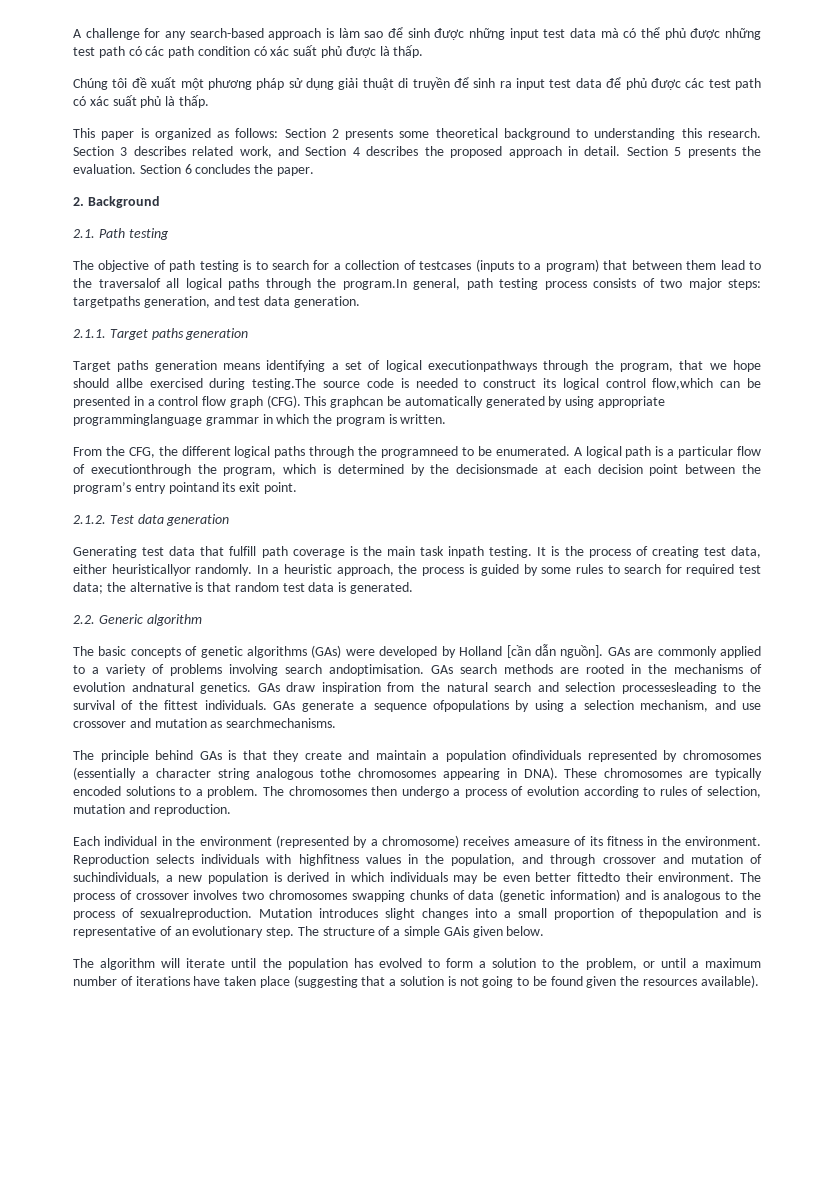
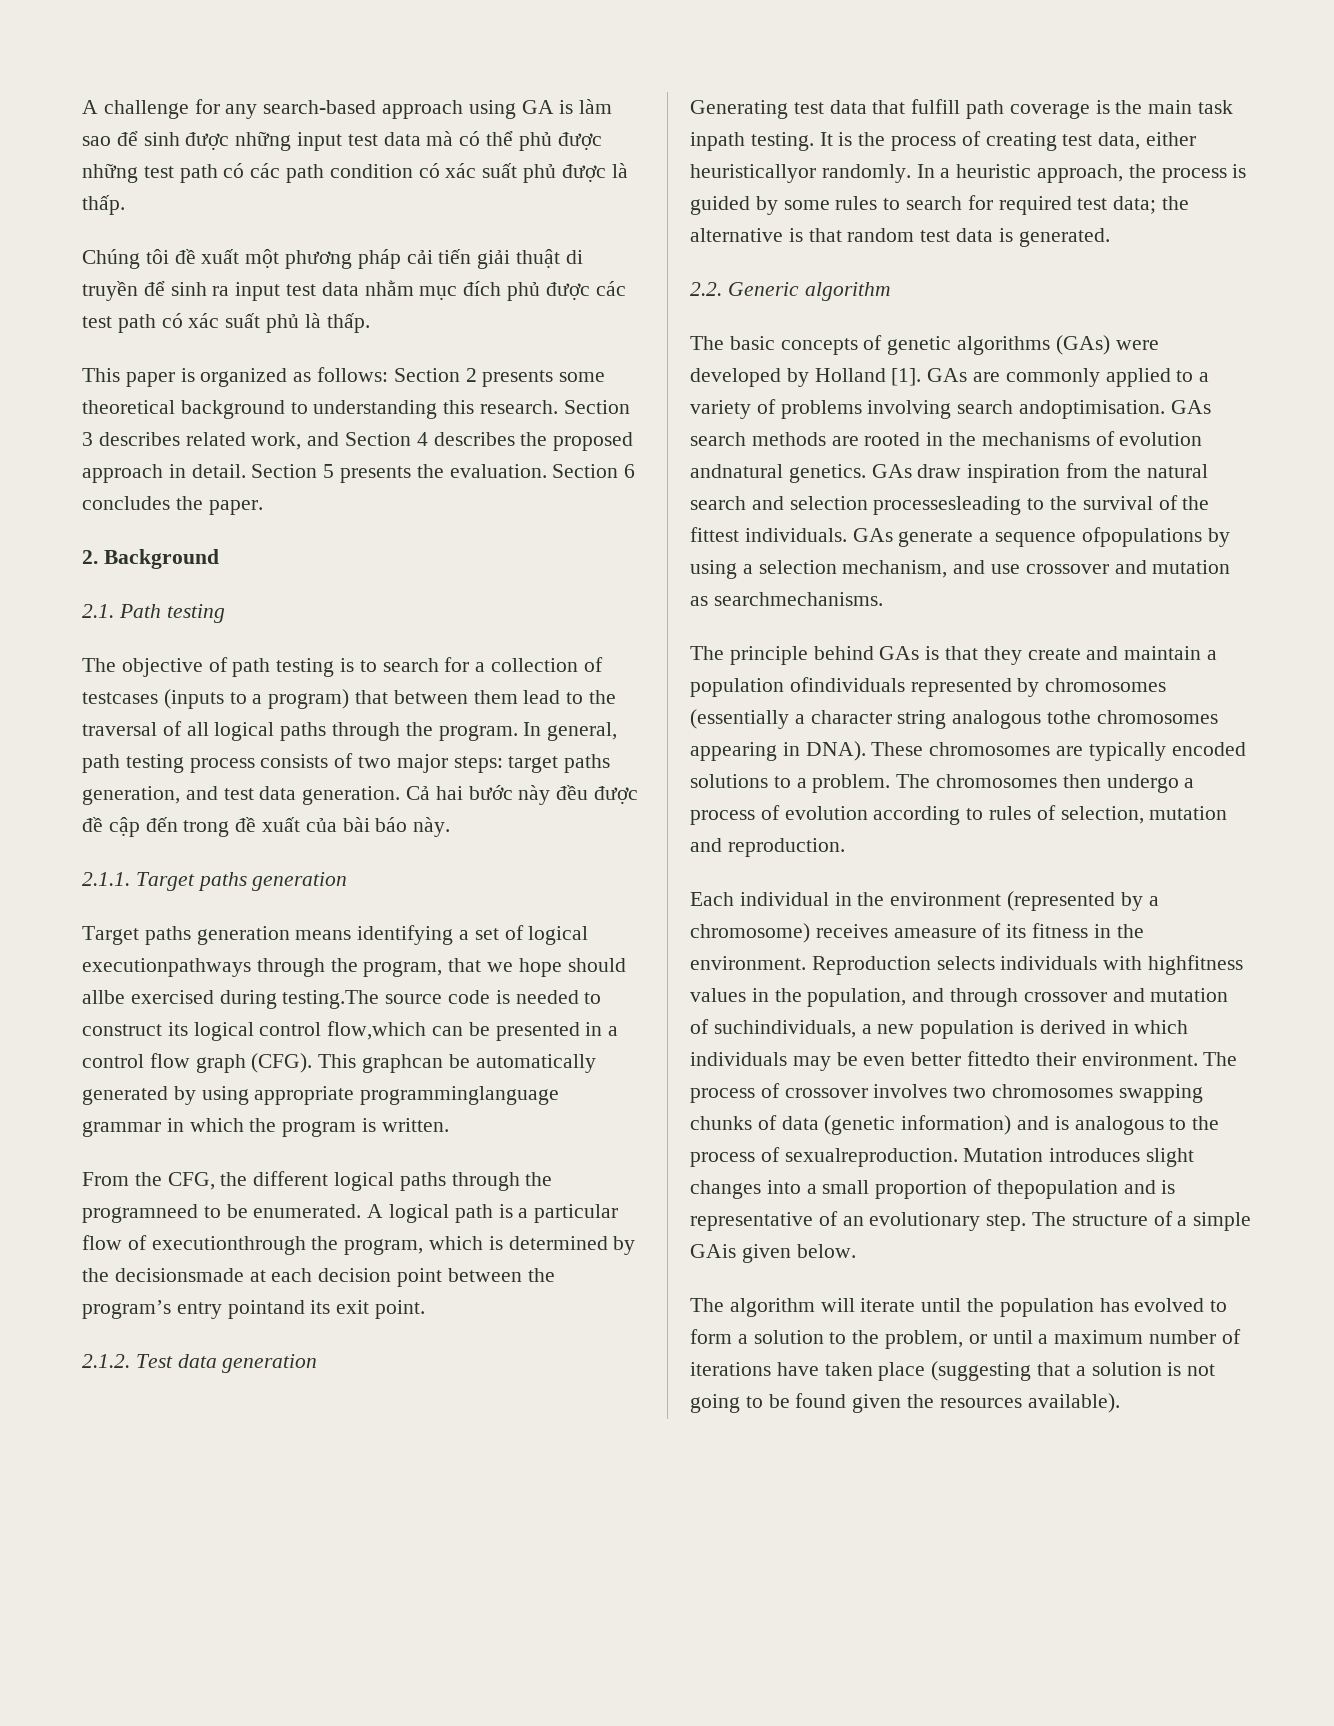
- A challenge for any search-based approach is làm sao để sinh được những input test data mà có thể phủ được những test path có các path condition có xác suất phủ được là thấp.
+ A challenge for any search-based approach using GA is làm sao để sinh được những input test data mà có thể phủ được những test path có các path condition có xác suất phủ được là thấp.
- Chúng tôi đề xuất một phương pháp sử dụng giải thuật di truyền để sinh ra input test data để phủ được các test path có xác suất phủ là thấp.
+ Chúng tôi đề xuất một phương pháp cải tiến giải thuật di truyền để sinh ra input test data nhằm mục đích phủ được các test path có xác suất phủ là thấp.
- The objective of path testing is to search for a collection of testcases (inputs to a program) that between them lead to the traversalof all logical paths through the program.In general, path testing process consists of two major steps: targetpaths generation, and test data generation.
+ The objective of path testing is to search for a collection of testcases (inputs to a program) that between them lead to the traversal of all logical paths through the program. In general, path testing process consists of two major steps: target paths generation, and test data generation. Cả hai bước này đều được đề cập đến trong đề xuất của bài báo này.
- The basic concepts of genetic algorithms (GAs) were developed by Holland [cần dẫn nguồn].
+ The basic concepts of genetic algorithms (GAs) were developed by Holland [1].

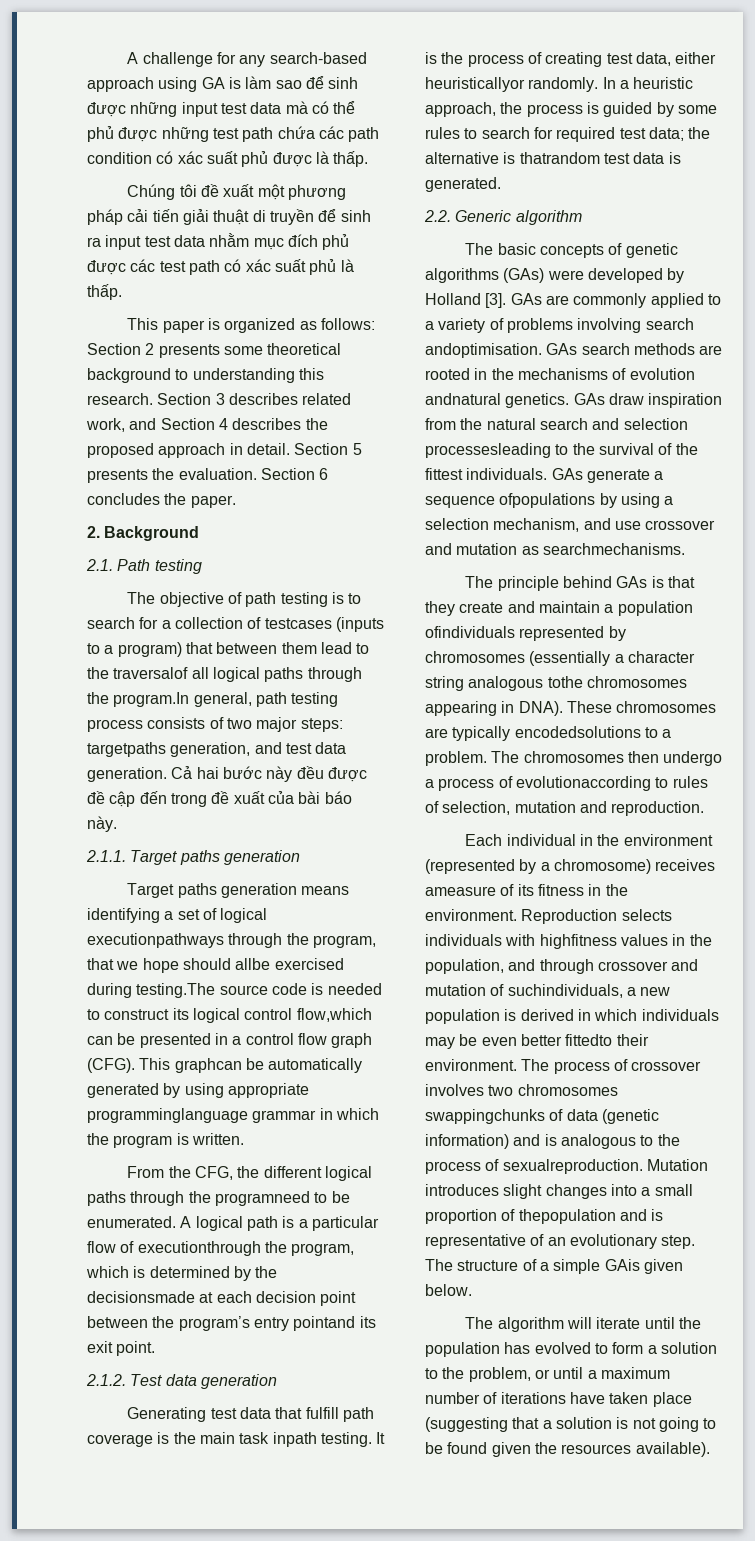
- A challenge for any search-based approach using GA is làm sao để sinh được những input test data mà có thể phủ được những test path có các path condition có xác suất phủ được là thấp.
+ A challenge for any search-based approach using GA is làm sao để sinh được những input test data mà có thể phủ được những test path chứa các path condition có xác suất phủ được là thấp.
- The objective of path testing is to search for a collection of testcases (inputs to a program) that between them lead to the traversal of all logical paths through the program. In general, path testing process consists of two major steps: target paths generation, and test data generation.
+ The objective of path testing is to search for a collection of testcases (inputs to a program) that between them lead to the traversalof all logical paths through the program.In general, path testing process consists of two major steps: targetpaths generation, and test data generation.
- In a heuristic approach, the process is guided by some rules to search for required test data; the alternative is that random test data is generated.
+ In a heuristic approach, the process is guided by some rules to search for required test data; the alternative is thatrandom test data is generated.
- The basic concepts of genetic algorithms (GAs) were developed by Holland [1].
+ The basic concepts of genetic algorithms (GAs) were developed by Holland [3].
- These chromosomes are typically encoded solutions to a problem.
+ These chromosomes are typically encodedsolutions to a problem.
- The chromosomes then undergo a process of evolution according to rules of selection, mutation and reproduction.
+ The chromosomes then undergo a process of evolutionaccording to rules of selection, mutation and reproduction.
- The process of crossover involves two chromosomes swapping chunks of data (genetic information) and is analogous to the process of sexualreproduction.
+ The process of crossover involves two chromosomes swappingchunks of data (genetic information) and is analogous to the process of sexualreproduction.

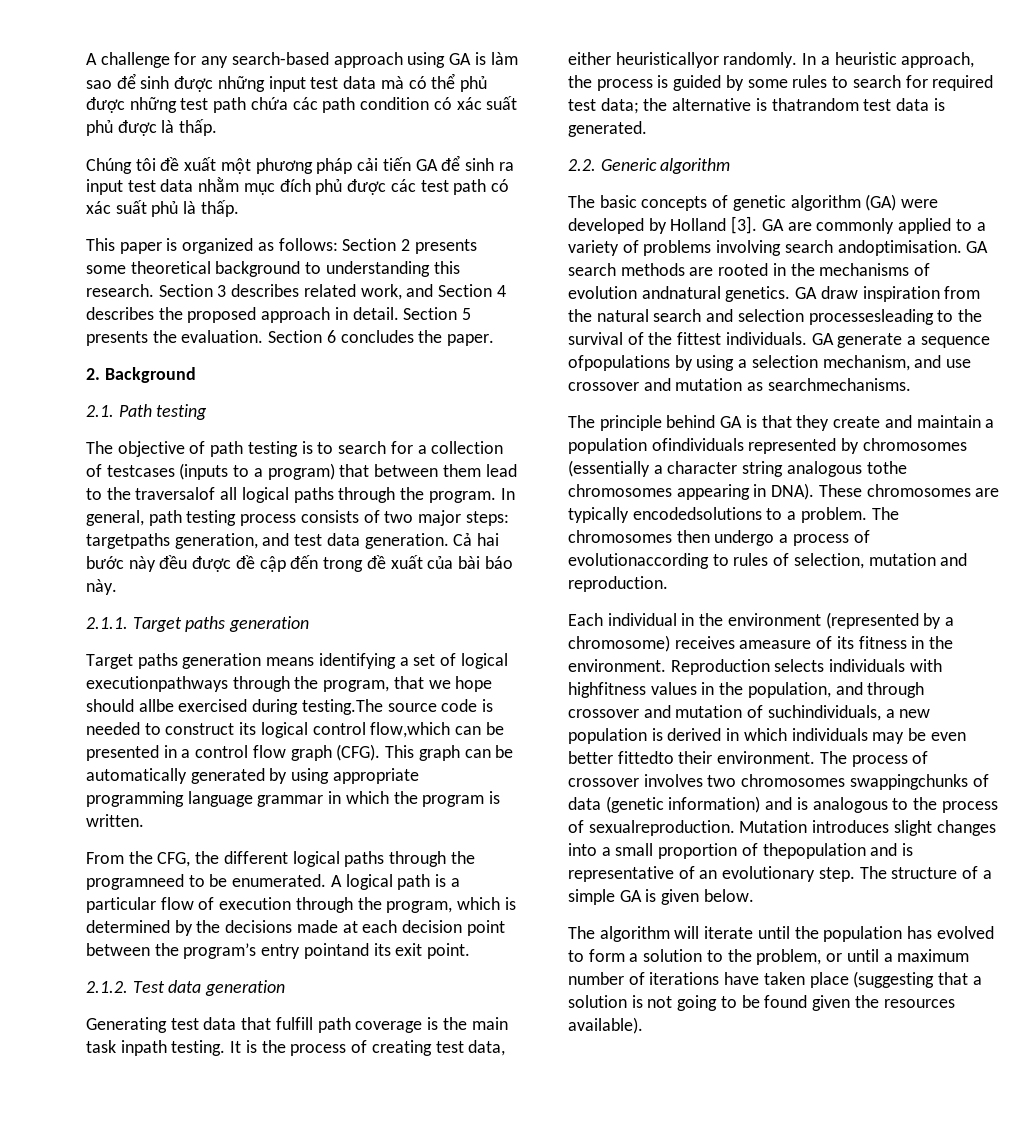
- Chúng tôi đề xuất một phương pháp cải tiến giải thuật di truyền để sinh ra input test data nhằm mục đích phủ được các test path có xác suất phủ là thấp.
+ Chúng tôi đề xuất một phương pháp cải tiến GA để sinh ra input test data nhằm mục đích phủ được các test path có xác suất phủ là thấp.
- The objective of path testing is to search for a collection of testcases (inputs to a program) that between them lead to the traversalof all logical paths through the program.In general, path testing process consists of two major steps: targetpaths generation, and test data generation.
+ The objective of path testing is to search for a collection of testcases (inputs to a program) that between them lead to the traversalof all logical paths through the program. In general, path testing process consists of two major steps: targetpaths generation, and test data generation.
- This graphcan be automatically generated by using appropriate programminglanguage grammar in which the program is written.
+ This graph can be automatically generated by using appropriate programming language grammar in which the program is written.
- A logical path is a particular flow of executionthrough the program, which is determined by the decisionsmade at each decision point between the program’s entry pointand its exit point.
+ A logical path is a particular flow of execution through the program, which is determined by the decisions made at each decision point between the program’s entry pointand its exit point.
- The basic concepts of genetic algorithms (GAs) were developed by Holland [3].
+ The basic concepts of genetic algorithm (GA) were developed by Holland [3].
- GAs are commonly applied to a variety of problems involving search andoptimisation.
+ GA are commonly applied to a variety of problems involving search andoptimisation.
- GAs search methods are rooted in the mechanisms of evolution andnatural genetics.
+ GA search methods are rooted in the mechanisms of evolution andnatural genetics.
- GAs draw inspiration from the natural search and selection processesleading to the survival of the fittest individuals.
+ GA draw inspiration from the natural search and selection processesleading to the survival of the fittest individuals.
- GAs generate a sequence ofpopulations by using a selection mechanism, and use crossover and mutation as searchmechanisms.
+ GA generate a sequence ofpopulations by using a selection mechanism, and use crossover and mutation as searchmechanisms.
- The principle behind GAs is that they create and maintain a population ofindividuals represented by chromosomes (essentially a character string analogous tothe chromosomes appearing in DNA).
+ The principle behind GA is that they create and maintain a population ofindividuals represented by chromosomes (essentially a character string analogous tothe chromosomes appearing in DNA).
- The structure of a simple GAis given below.
+ The structure of a simple GA is given below.

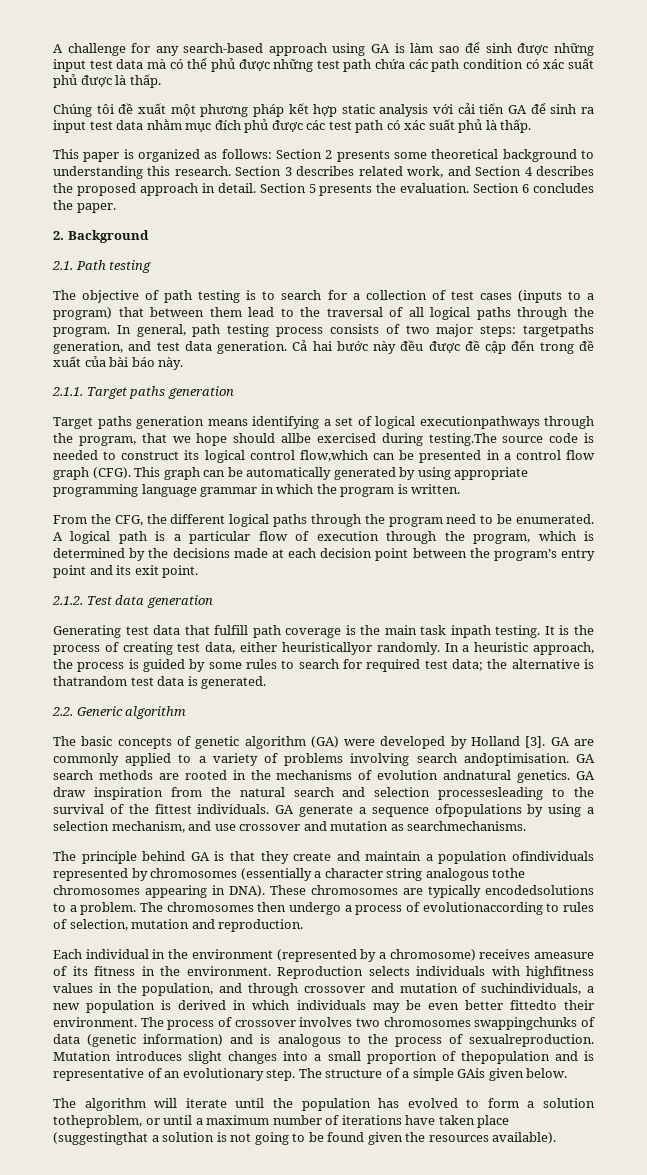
- Chúng tôi đề xuất một phương pháp cải tiến GA để sinh ra input test data nhằm mục đích phủ được các test path có xác suất phủ là thấp.
+ Chúng tôi đề xuất một phương pháp kết hợp static analysis với cải tiến GA để sinh ra input test data nhằm mục đích phủ được các test path có xác suất phủ là thấp.
- The objective of path testing is to search for a collection of testcases (inputs to a program) that between them lead to the traversalof all logical paths through the program.
+ The objective of path testing is to search for a collection of test cases (inputs to a program) that between them lead to the traversal of all logical paths through the program.
- From the CFG, the different logical paths through the programneed to be enumerated.
+ From the CFG, the different logical paths through the program need to be enumerated.
- A logical path is a particular flow of execution through the program, which is determined by the decisions made at each decision point between the program’s entry pointand its exit point.
+ A logical path is a particular flow of execution through the program, which is determined by the decisions made at each decision point between the program’s entry point and its exit point.
- The structure of a simple GA is given below.
+ The structure of a simple GAis given below.
- The algorithm will iterate until the population has evolved to form a solution to the problem, or until a maximum number of iterations have taken place (suggesting that a solution is not going to be found given the resources available).
+ The algorithm will iterate until the population has evolved to form a solution totheproblem, or until a maximum number of iterations have taken place (suggestingthat a solution is not going to be found given the resources available).

